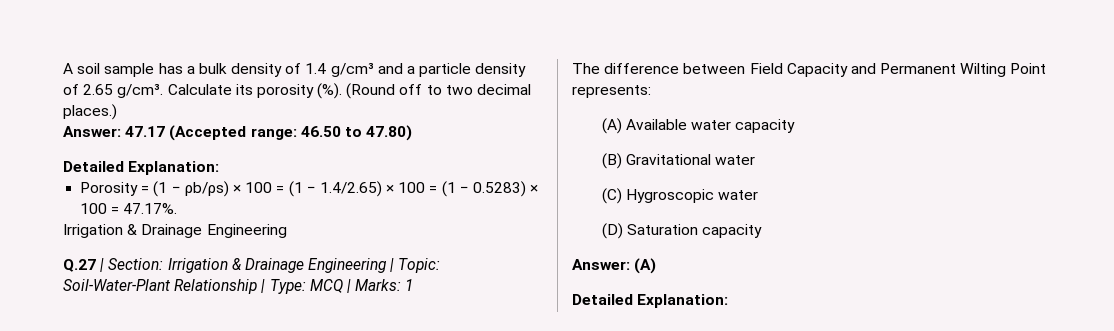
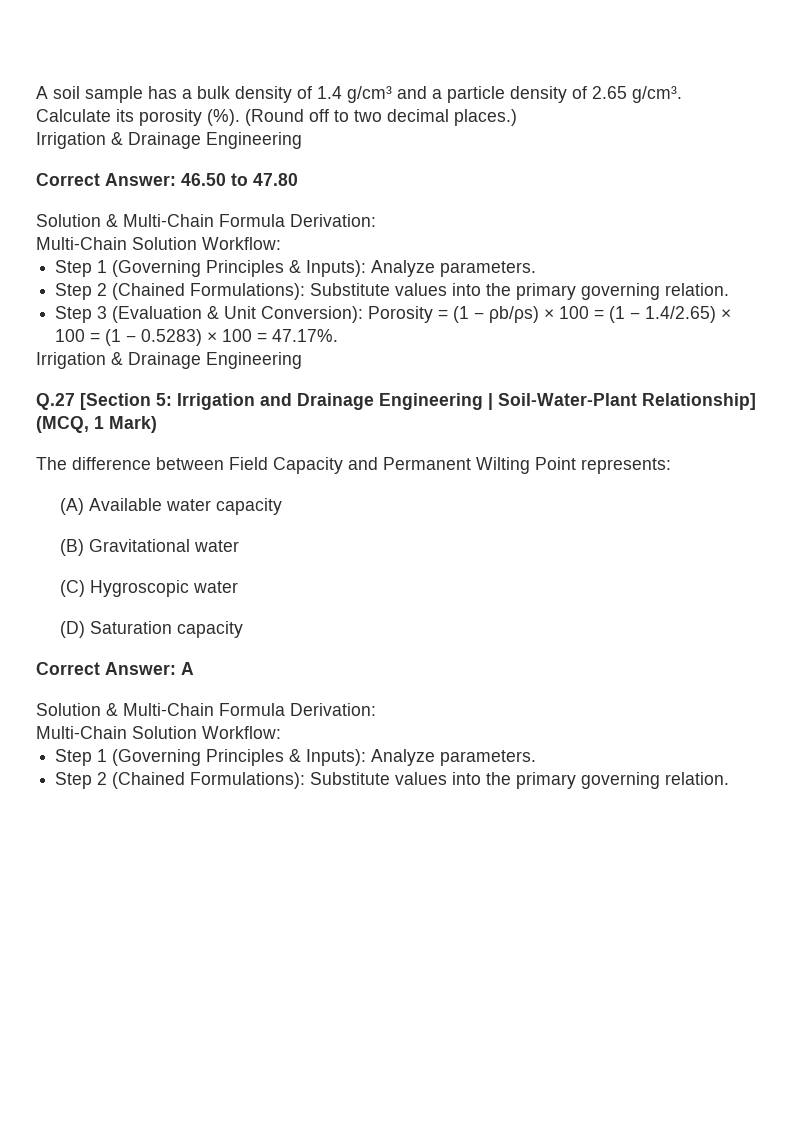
  (Round off to two decimal places.)
- Answer: 47.17 (Accepted range: 46.50 to 47.80)
- Detailed Explanation:
- Porosity = (1 − ρb/ρs) × 100 = (1 − 1.4/2.65) × 100 = (1 − 0.5283) × 100 = 47.17%.
+ Irrigation & Drainage Engineering
+ Correct Answer: 46.50 to 47.80
+ Solution & Multi-Chain Formula Derivation:
+ Multi-Chain Solution Workflow:
+ Step 1 (Governing Principles & Inputs): Analyze parameters.
+ Step 2 (Chained Formulations): Substitute values into the primary governing relation.
+ Step 3 (Evaluation & Unit Conversion): Porosity = (1 − ρb/ρs) × 100 = (1 − 1.4/2.65) × 100 = (1 − 0.5283) × 100 = 47.17%.
- Q.27 | Section: Irrigation & Drainage Engineering | Topic: Soil-Water-Plant Relationship | Type: MCQ | Marks: 1
+ Q.27 [Section 5: Irrigation and Drainage Engineering | Soil-Water-Plant Relationship] (MCQ, 1 Mark)
- Answer: (A)
- Detailed Explanation:
+ Correct Answer: A
+ Solution & Multi-Chain Formula Derivation:
+ Multi-Chain Solution Workflow:
+ Step 1 (Governing Principles & Inputs): Analyze parameters.
+ Step 2 (Chained Formulations): Substitute values into the primary governing relation.

